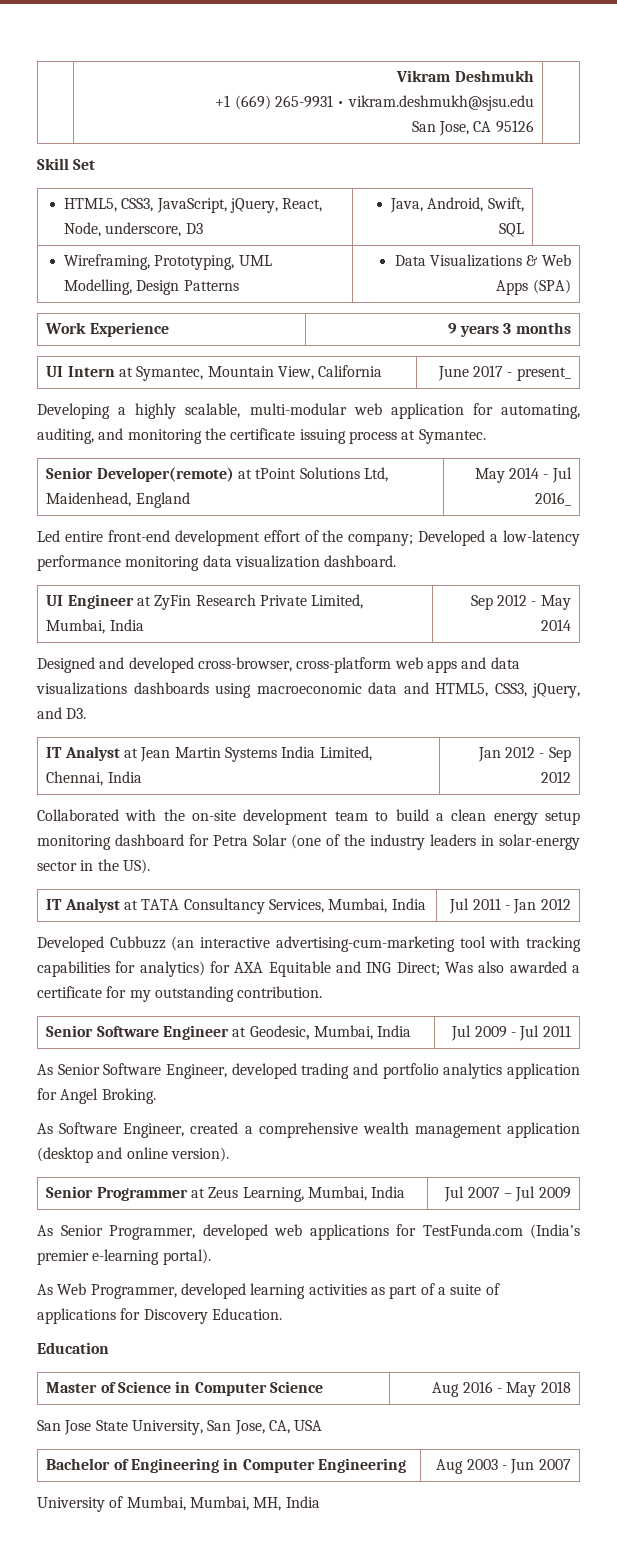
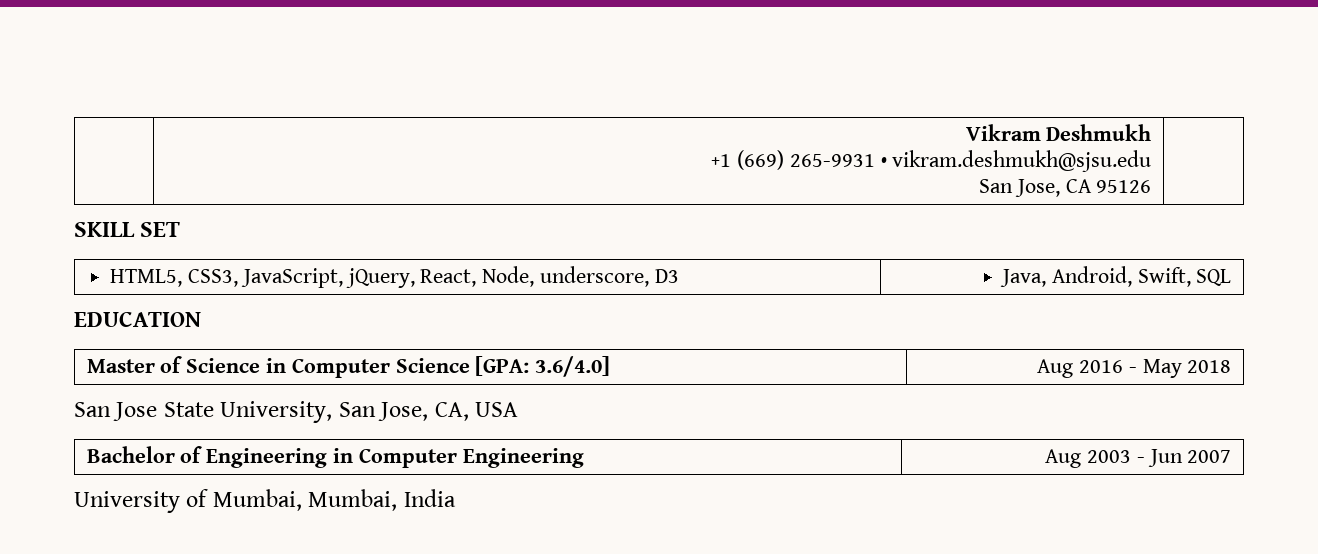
- Skill Set
+ SKILL SET
- Wireframing, Prototyping, UML Modelling, Design Patterns | Data Visualizations & Web Apps (SPA)
- Work Experience | 9 years 3 months
- UI Intern at Symantec, Mountain View, California | June 2017 - present_
- Developing a highly scalable, multi-modular web application for automating, auditing, and monitoring the certificate issuing process at Symantec.
- Senior Developer(remote) at tPoint Solutions Ltd, Maidenhead, England | May 2014 - Jul 2016_
- Led entire front-end development effort of the company; Developed a low-latency performance monitoring data visualization dashboard.
- UI Engineer at ZyFin Research Private Limited, Mumbai, India | Sep 2012 - May 2014
- Designed and developed cross-browser, cross-platform web apps and data visualizations dashboards using macroeconomic data and HTML5, CSS3, jQuery, and D3.
- IT Analyst at Jean Martin Systems India Limited, Chennai, India | Jan 2012 - Sep 2012
- Collaborated with the on-site development team to build a clean energy setup monitoring dashboard for Petra Solar (one of the industry leaders in solar-energy sector in the US).
- IT Analyst at TATA Consultancy Services, Mumbai, India | Jul 2011 - Jan 2012
- Developed Cubbuzz (an interactive advertising-cum-marketing tool with tracking capabilities for analytics) for AXA Equitable and ING Direct; Was also awarded a certificate for my outstanding contribution.
- Senior Software Engineer at Geodesic, Mumbai, India | Jul 2009 - Jul 2011
- As Senior Software Engineer, developed trading and portfolio analytics application for Angel Broking.
- As Software Engineer, created a comprehensive wealth management application (desktop and online version).
- Senior Programmer at Zeus Learning, Mumbai, India | Jul 2007 – Jul 2009
- As Senior Programmer, developed web applications for TestFunda.com (India’s premier e-learning portal).
- As Web Programmer, developed learning activities as part of a suite of applications for Discovery Education.
- Education
+ EDUCATION
- Master of Science in Computer Science | Aug 2016 - May 2018
+ Master of Science in Computer Science [GPA: 3.6/4.0] | Aug 2016 - May 2018
- University of Mumbai, Mumbai, MH, India
+ University of Mumbai, Mumbai, India

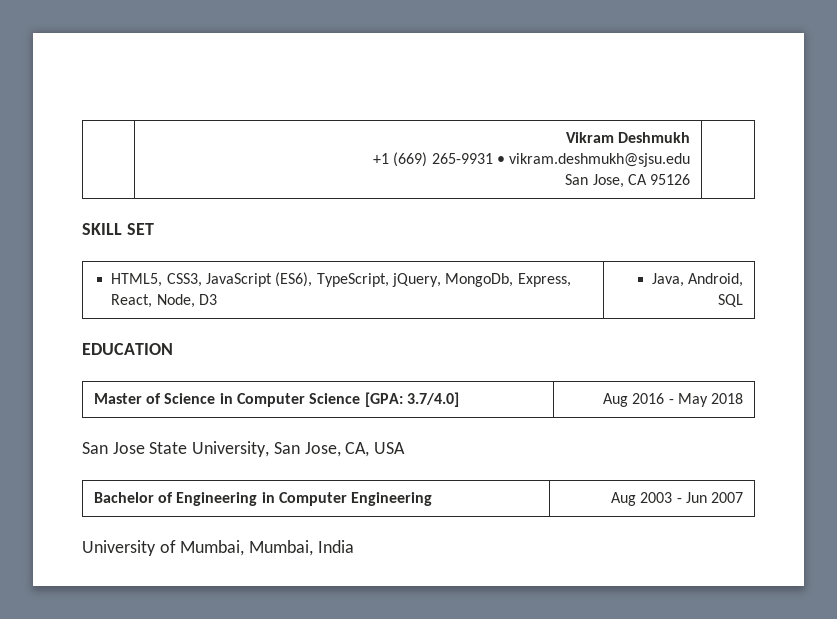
- HTML5, CSS3, JavaScript, jQuery, React, Node, underscore, D3 | Java, Android, Swift, SQL
+ HTML5, CSS3, JavaScript (ES6), TypeScript, jQuery, MongoDb, Express, React, Node, D3 | Java, Android, SQL
- Master of Science in Computer Science [GPA: 3.6/4.0] | Aug 2016 - May 2018
+ Master of Science in Computer Science [GPA: 3.7/4.0] | Aug 2016 - May 2018

